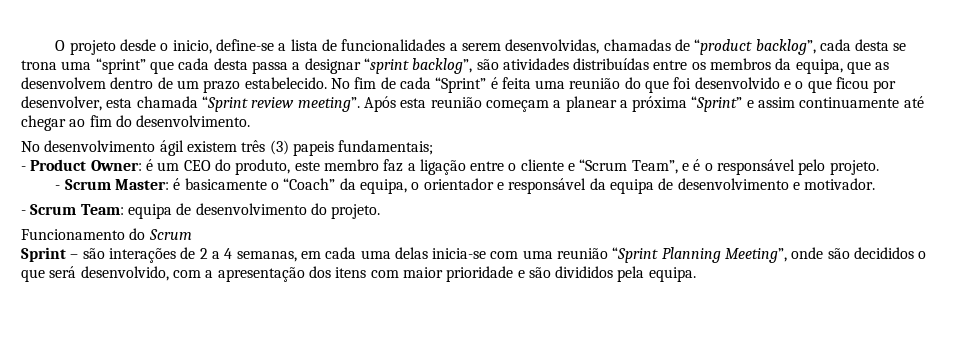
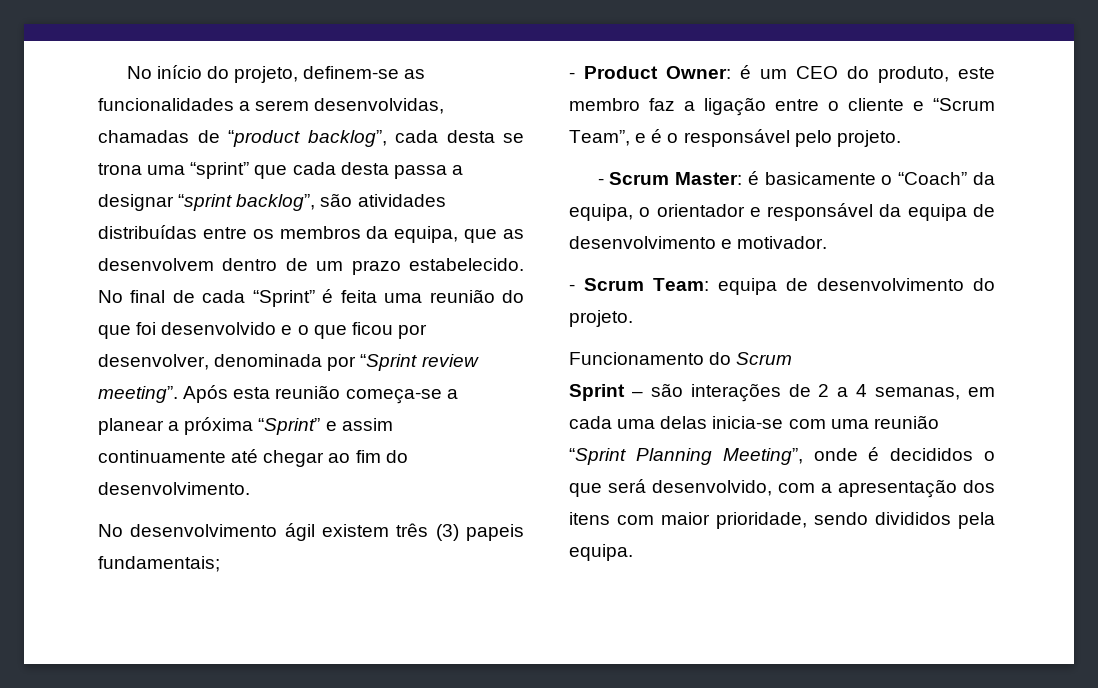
- O projeto desde o inicio, define-se a lista de funcionalidades a serem desenvolvidas, chamadas de “product backlog”, cada desta se trona uma “sprint” que cada desta passa a designar “sprint backlog”, são atividades distribuídas entre os membros da equipa, que as desenvolvem dentro de um prazo estabelecido.
+ No início do projeto, definem-se as funcionalidades a serem desenvolvidas, chamadas de “product backlog”, cada desta se trona uma “sprint” que cada desta passa a designar “sprint backlog”, são atividades distribuídas entre os membros da equipa, que as desenvolvem dentro de um prazo estabelecido.
- No fim de cada “Sprint” é feita uma reunião do que foi desenvolvido e o que ficou por desenvolver, esta chamada “Sprint review meeting”.
+ No final de cada “Sprint” é feita uma reunião do que foi desenvolvido e o que ficou por desenvolver, denominada por “Sprint review meeting”.
- Após esta reunião começam a planear a próxima “Sprint” e assim continuamente até chegar ao fim do desenvolvimento.
+ Após esta reunião começa-se a planear a próxima “Sprint” e assim continuamente até chegar ao fim do desenvolvimento.
- Sprint – são interações de 2 a 4 semanas, em cada uma delas inicia-se com uma reunião “Sprint Planning Meeting”, onde são decididos o que será desenvolvido, com a apresentação dos itens com maior prioridade e são divididos pela equipa.
+ Sprint – são interações de 2 a 4 semanas, em cada uma delas inicia-se com uma reunião “Sprint Planning Meeting”, onde é decididos o que será desenvolvido, com a apresentação dos itens com maior prioridade, sendo divididos pela equipa.

